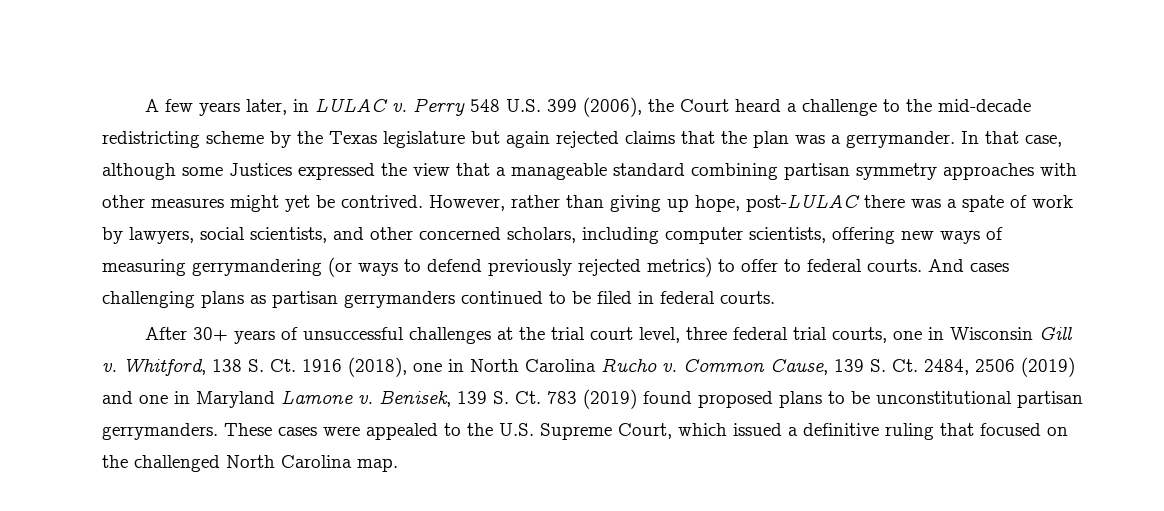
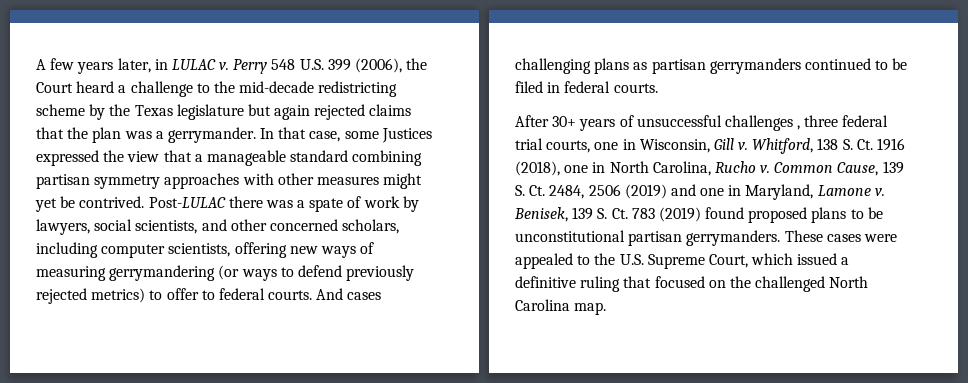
- In that case, although some Justices expressed the view that a manageable standard combining partisan symmetry approaches with other measures might yet be contrived.
+ In that case, some Justices expressed the view that a manageable standard combining partisan symmetry approaches with other measures might yet be contrived.
- However, rather than giving up hope, post-LULAC there was a spate of work by lawyers, social scientists, and other concerned scholars, including computer scientists, offering new ways of measuring gerrymandering (or ways to defend previously rejected metrics) to offer to federal courts.
+ Post-LULAC there was a spate of work by lawyers, social scientists, and other concerned scholars, including computer scientists, offering new ways of measuring gerrymandering (or ways to defend previously rejected metrics) to offer to federal courts.
- After 30+ years of unsuccessful challenges at the trial court level, three federal trial courts, one in Wisconsin Gill v.
+ After 30+ years of unsuccessful challenges , three federal trial courts, one in Wisconsin, Gill v.
- Whitford, 138 S. Ct. 1916 (2018), one in North Carolina Rucho v.
+ Whitford, 138 S. Ct. 1916 (2018), one in North Carolina, Rucho v.
- Common Cause, 139 S. Ct. 2484, 2506 (2019) and one in Maryland Lamone v.
+ Common Cause, 139 S. Ct. 2484, 2506 (2019) and one in Maryland, Lamone v.

